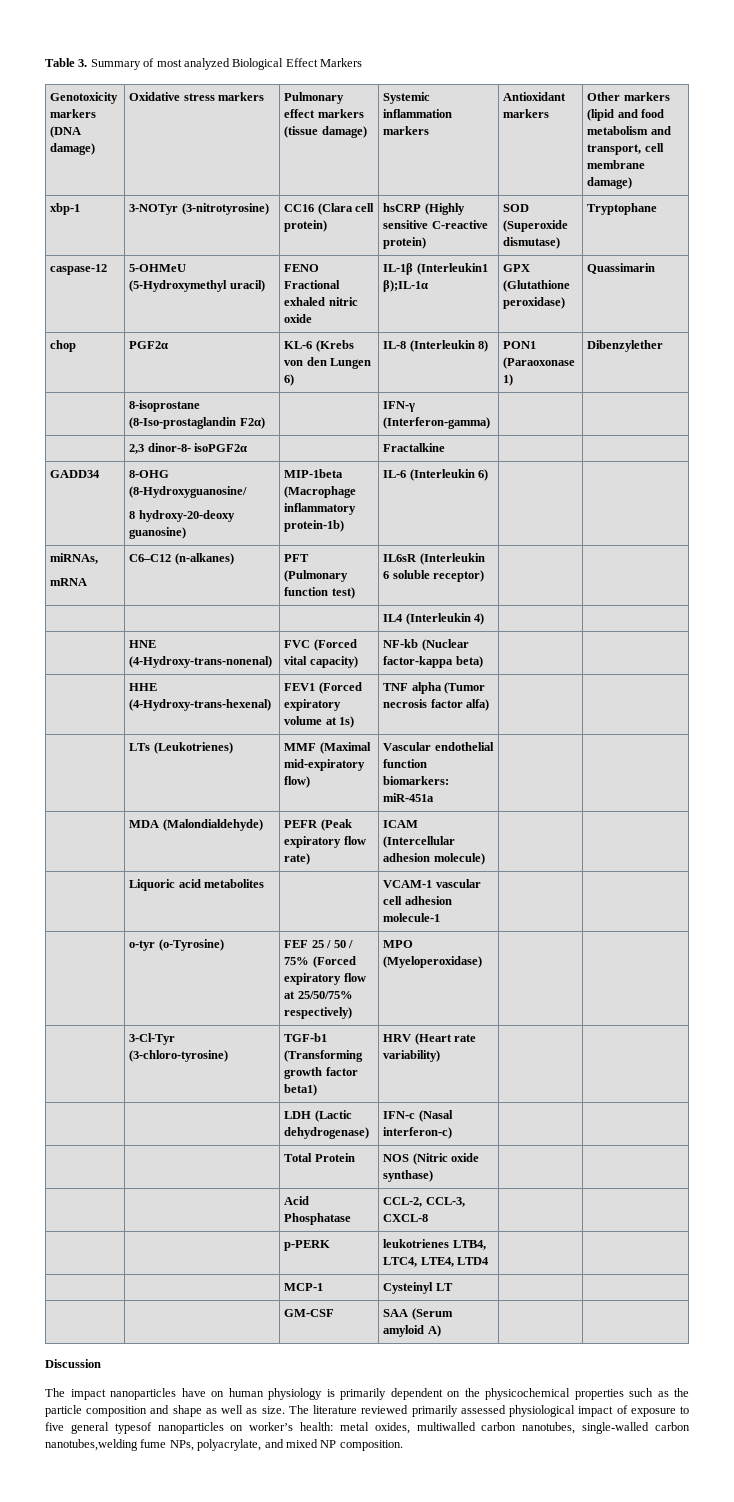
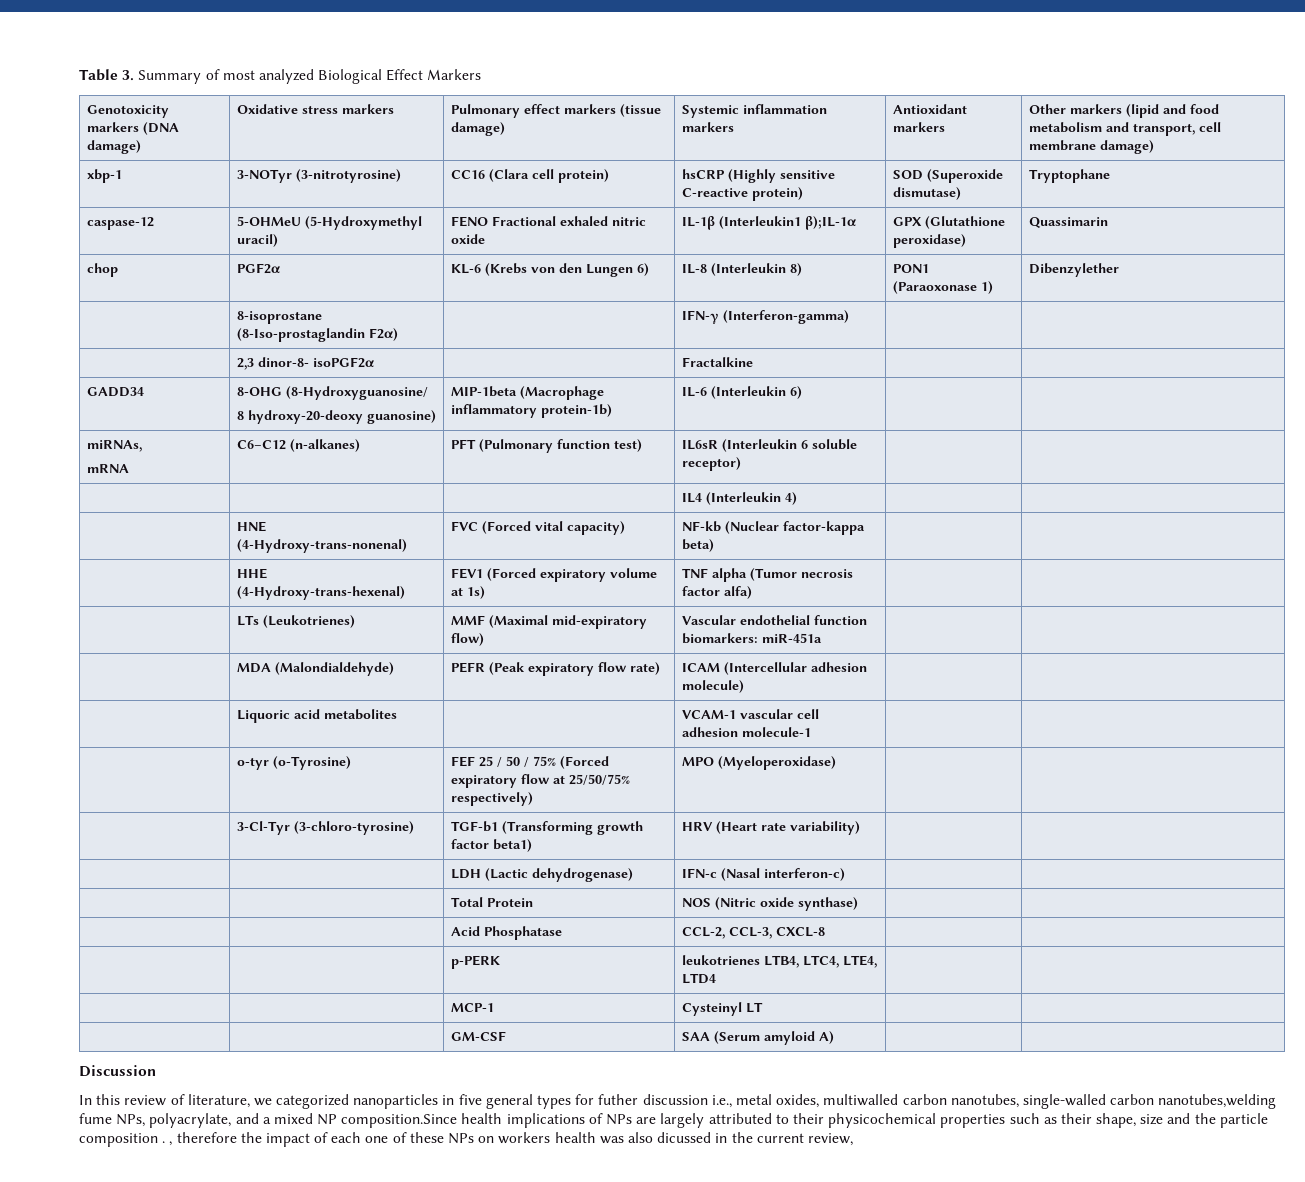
- The impact nanoparticles have on human physiology is primarily dependent on the physicochemical properties such as the particle composition and shape as well as size. The literature reviewed primarily assessed physiological impact of exposure to five general typesof nanoparticles on worker’s health: metal oxides, multiwalled carbon nanotubes, single-walled carbon nanotubes,welding fume NPs, polyacrylate, and mixed NP composition.
+ In this review of literature, we categorized nanoparticles in five general types for futher discussion i.e., metal oxides, multiwalled carbon nanotubes, single-walled carbon nanotubes,welding fume NPs, polyacrylate, and a mixed NP composition.Since health implications of NPs are largely attributed to their physicochemical properties such as their shape, size and the particle composition . , therefore the impact of each one of these NPs on workers health was also dicussed in the current review,

